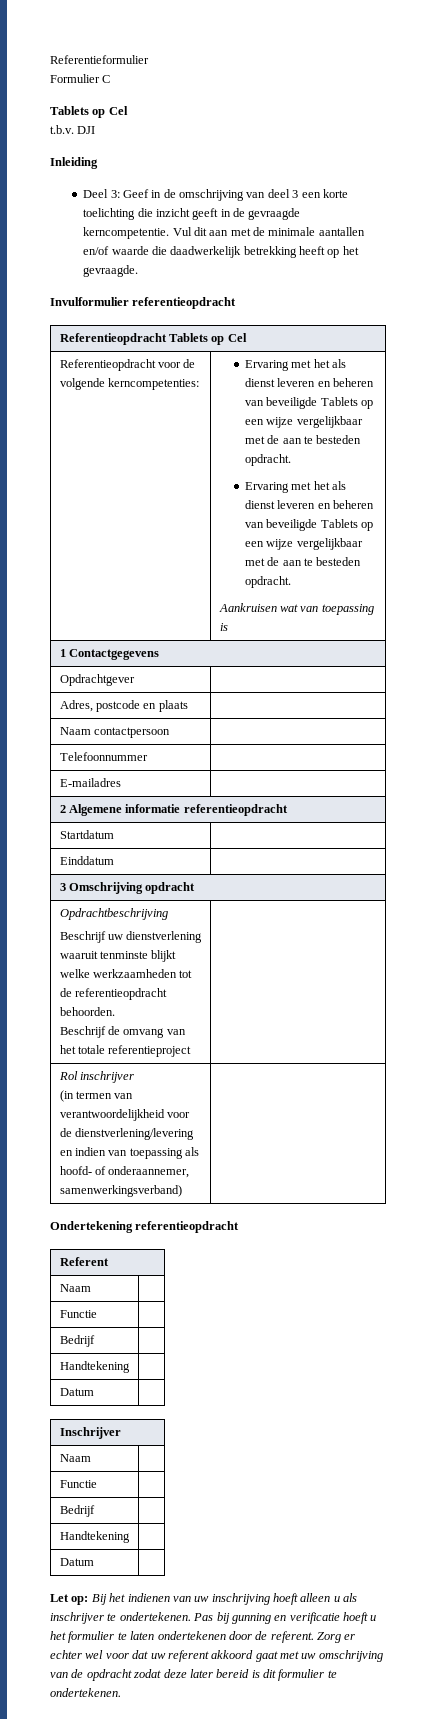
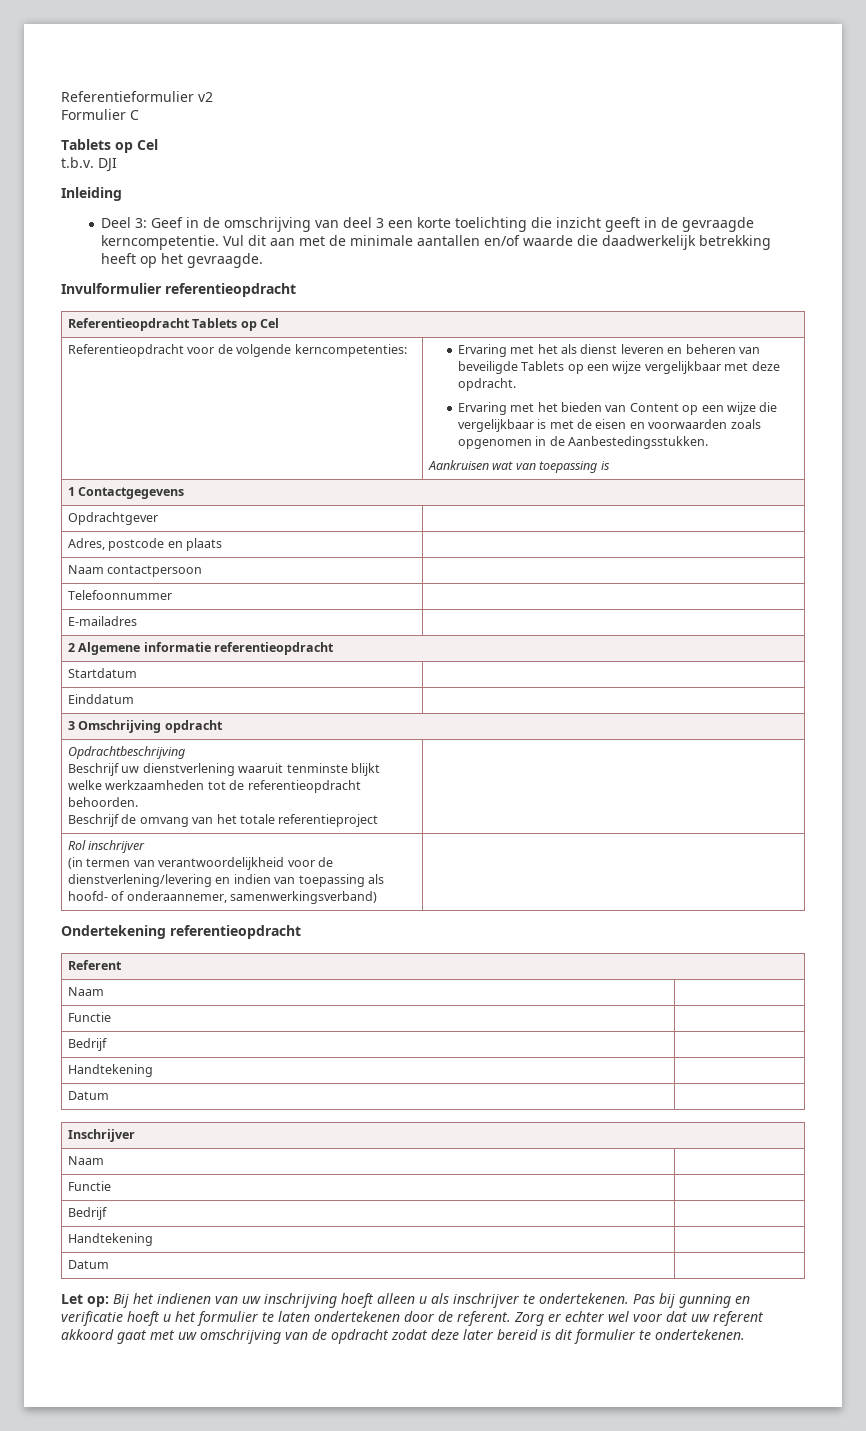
- Referentieformulier
+ Referentieformulier v2
- Referentieopdracht voor de volgende kerncompetenties: | Ervaring met het als dienst leveren en beheren van beveiligde Tablets op een wijze vergelijkbaar met de aan te besteden opdracht.
- Ervaring met het als dienst leveren en beheren van beveiligde Tablets op een wijze vergelijkbaar met de aan te besteden opdracht.
+ Referentieopdracht voor de volgende kerncompetenties: | Ervaring met het als dienst leveren en beheren van beveiligde Tablets op een wijze vergelijkbaar met deze opdracht.
+ Ervaring met het bieden van Content op een wijze die vergelijkbaar is met de eisen en voorwaarden zoals opgenomen in de Aanbestedingsstukken.

